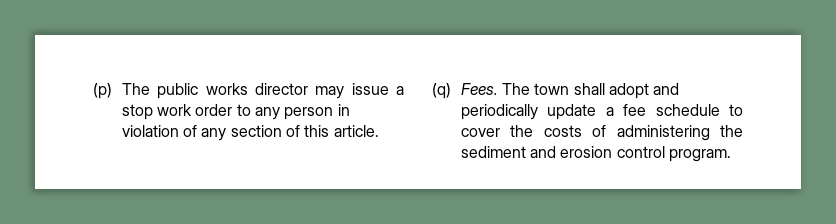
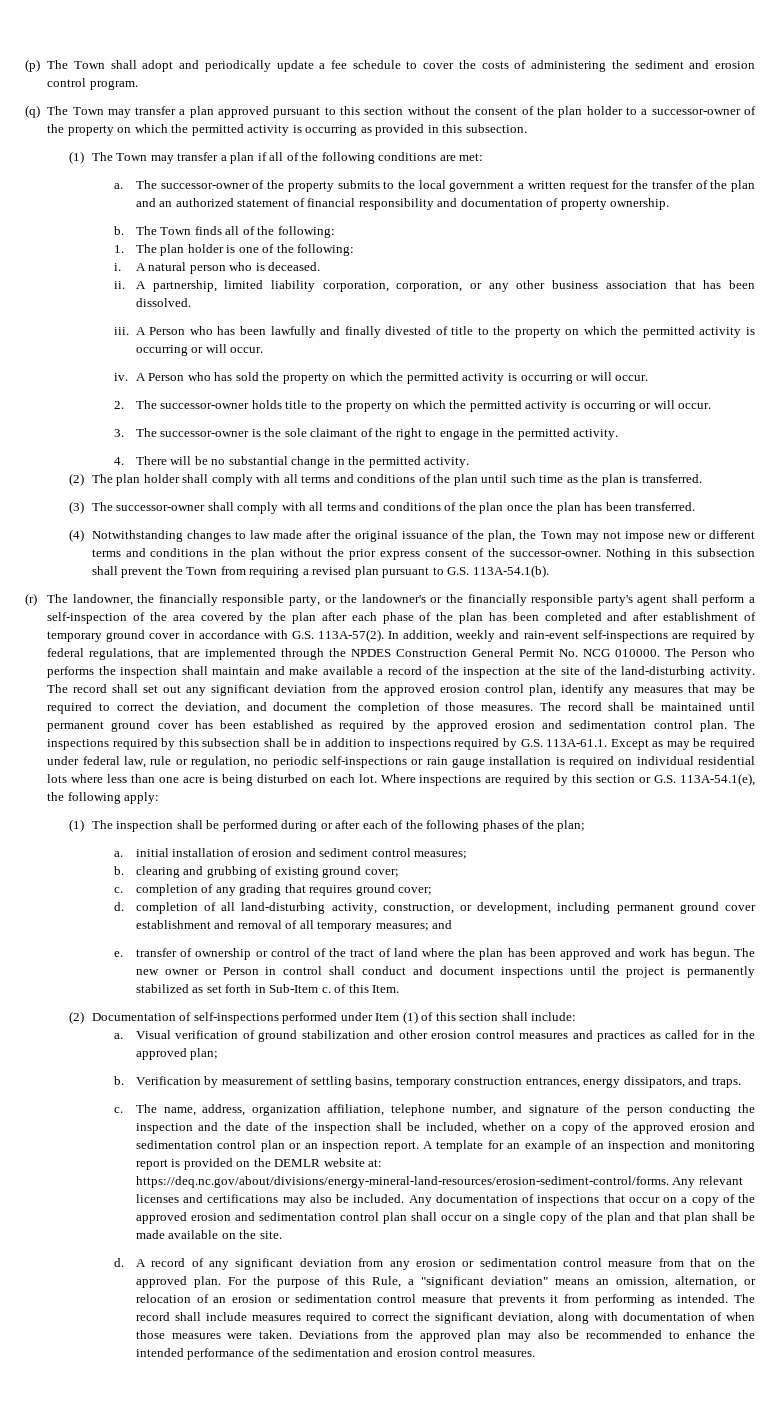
- (p) The public works director may issue a stop work order to any person in violation of any section of this article.
- (q) Fees. The town shall adopt and periodically update a fee schedule to cover the costs of administering the sediment and erosion control program.
+ (p) The Town shall adopt and periodically update a fee schedule to cover the costs of administering the sediment and erosion control program.
+ (q) The Town may transfer a plan approved pursuant to this section without the consent of the plan holder to a successor-owner of the property on which the permitted activity is occurring as provided in this subsection.
+ (1) The Town may transfer a plan if all of the following conditions are met:
+ a. The successor-owner of the property submits to the local government a written request for the transfer of the plan and an authorized statement of financial responsibility and documentation of property ownership.
+ b. The Town finds all of the following:
+ 1. The plan holder is one of the following:
+ i. A natural person who is deceased.
+ ii. A partnership, limited liability corporation, corporation, or any other business association that has been dissolved.
+ iii. A Person who has been lawfully and finally divested of title to the property on which the permitted activity is occurring or will occur.
+ iv. A Person who has sold the property on which the permitted activity is occurring or will occur.
+ 2. The successor-owner holds title to the property on which the permitted activity is occurring or will occur.
+ 3. The successor-owner is the sole claimant of the right to engage in the permitted activity.
+ 4. There will be no substantial change in the permitted activity.
+ (2) The plan holder shall comply with all terms and conditions of the plan until such time as the plan is transferred.
+ (3) The successor-owner shall comply with all terms and conditions of the plan once the plan has been transferred.
+ (4) Notwithstanding changes to law made after the original issuance of the plan, the Town may not impose new or different terms and conditions in the plan without the prior express consent of the successor-owner. Nothing in this subsection shall prevent the Town from requiring a revised plan pursuant to G.S. 113A-54.1(b).
+ (r) The landowner, the financially responsible party, or the landowner's or the financially responsible party's agent shall perform a self-inspection of the area covered by the plan after each phase of the plan has been completed and after establishment of temporary ground cover in accordance with G.S. 113A-57(2). In addition, weekly and rain-event self-inspections are required by federal regulations, that are implemented through the NPDES Construction General Permit No. NCG 010000. The Person who performs the inspection shall maintain and make available a record of the inspection at the site of the land-disturbing activity. The record shall set out any significant deviation from the approved erosion control plan, identify any measures that may be required to correct the deviation, and document the completion of those measures. The record shall be maintained until permanent ground cover has been established as required by the approved erosion and sedimentation control plan. The inspections required by this subsection shall be in addition to inspections required by G.S. 113A-61.1. Except as may be required under federal law, rule or regulation, no periodic self-inspections or rain gauge installation is required on individual residential lots where less than one acre is being disturbed on each lot. Where inspections are required by this section or G.S. 113A-54.1(e), the following apply:
+ (1) The inspection shall be performed during or after each of the following phases of the plan;
+ a. initial installation of erosion and sediment control measures;
+ b. clearing and grubbing of existing ground cover;
+ c. completion of any grading that requires ground cover;
+ d. completion of all land-disturbing activity, construction, or development, including permanent ground cover establishment and removal of all temporary measures; and
+ e. transfer of ownership or control of the tract of land where the plan has been approved and work has begun. The new owner or Person in control shall conduct and document inspections until the project is permanently stabilized as set forth in Sub-Item c. of this Item.
+ (2) Documentation of self-inspections performed under Item (1) of this section shall include:
+ a. Visual verification of ground stabilization and other erosion control measures and practices as called for in the approved plan;
+ b. Verification by measurement of settling basins, temporary construction entrances, energy dissipators, and traps.
+ c. The name, address, organization affiliation, telephone number, and signature of the person conducting the inspection and the date of the inspection shall be included, whether on a copy of the approved erosion and sedimentation control plan or an inspection report. A template for an example of an inspection and monitoring report is provided on the DEMLR website at: https://deq.nc.gov/about/divisions/energy-mineral-land-resources/erosion-sediment-control/forms. Any relevant licenses and certifications may also be included. Any documentation of inspections that occur on a copy of the approved erosion and sedimentation control plan shall occur on a single copy of the plan and that plan shall be made available on the site.
+ d. A record of any significant deviation from any erosion or sedimentation control measure from that on the approved plan. For the purpose of this Rule, a "significant deviation" means an omission, alternation, or relocation of an erosion or sedimentation control measure that prevents it from performing as intended. The record shall include measures required to correct the significant deviation, along with documentation of when those measures were taken. Deviations from the approved plan may also be recommended to enhance the intended performance of the sedimentation and erosion control measures.

